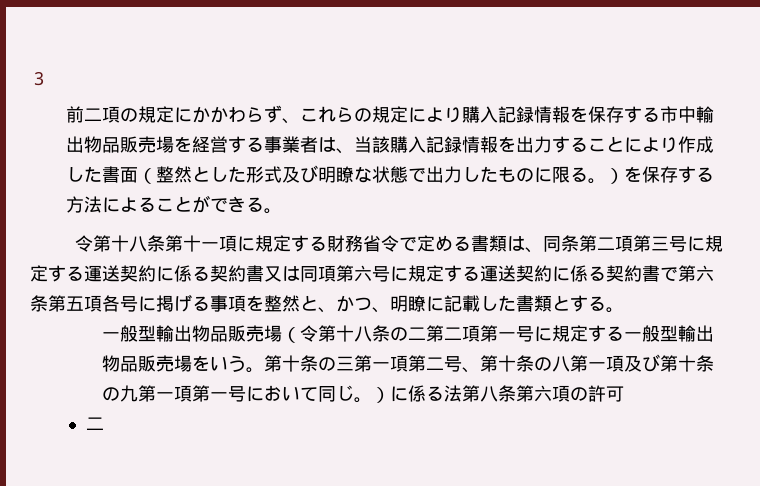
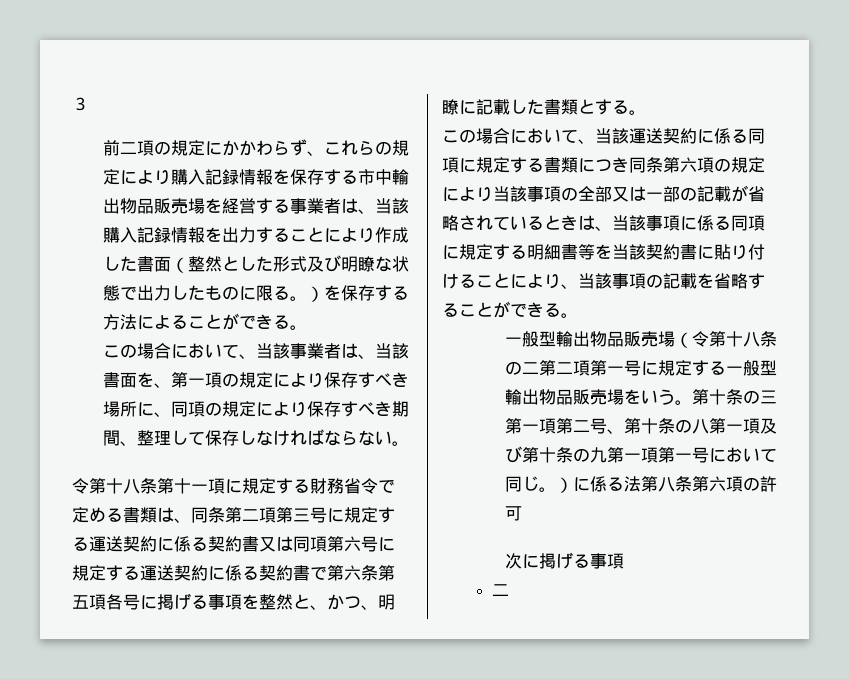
+ この場合において、当該事業者は、当該書面を、第一項の規定により保存すべき場所に、同項の規定により保存すべき期間、整理して保存しなければならない。
+ この場合において、当該運送契約に係る同項に規定する書類につき同条第六項の規定により当該事項の全部又は一部の記載が省略されているときは、当該事項に係る同項に規定する明細書等を当該契約書に貼り付けることにより、当該事項の記載を省略することができる。
+ 次に掲げる事項

